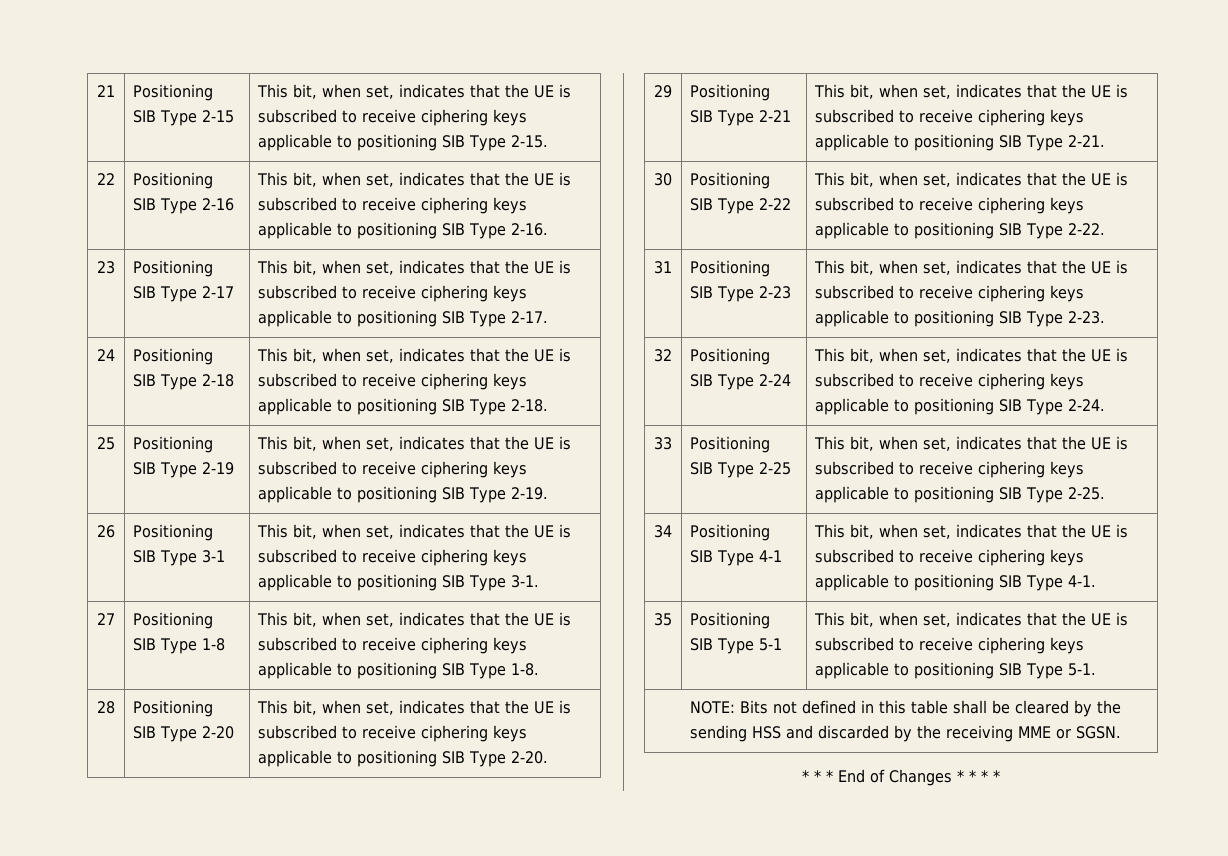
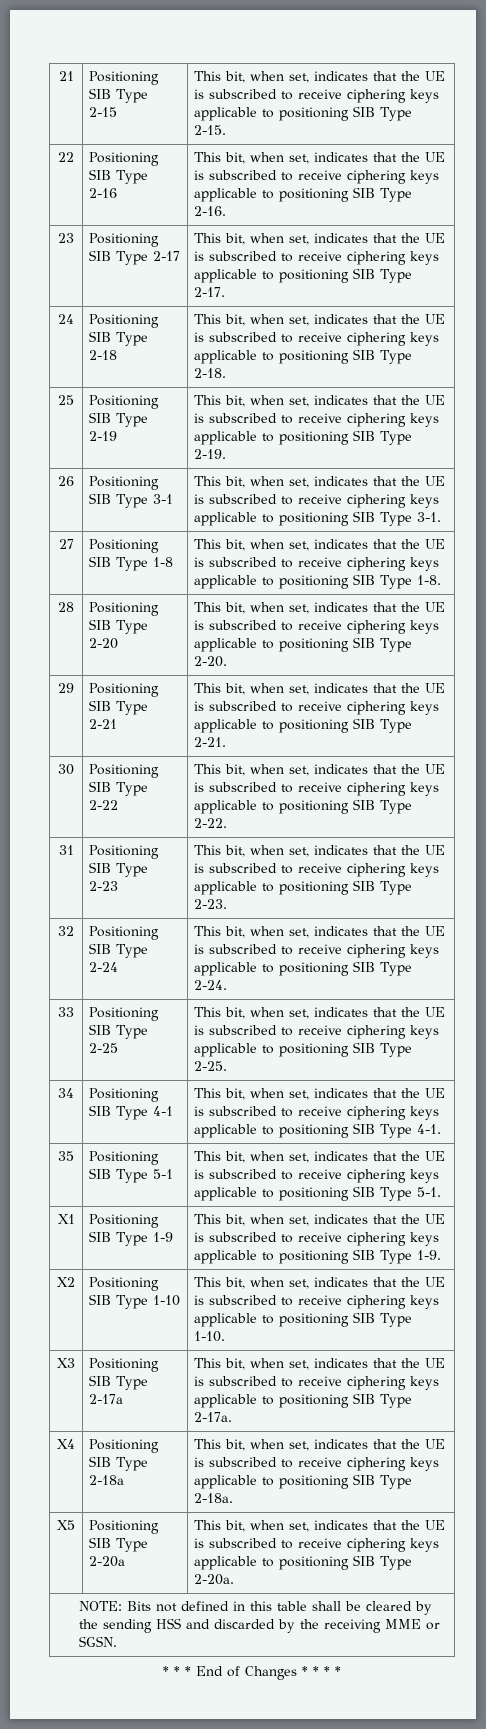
+ X1 | Positioning SIB Type 1-9 | This bit, when set, indicates that the UE is subscribed to receive ciphering keys applicable to positioning SIB Type 1-9.
+ X2 | Positioning SIB Type 1-10 | This bit, when set, indicates that the UE is subscribed to receive ciphering keys applicable to positioning SIB Type 1-10.
+ X3 | Positioning SIB Type 2-17a | This bit, when set, indicates that the UE is subscribed to receive ciphering keys applicable to positioning SIB Type 2-17a.
+ X4 | Positioning SIB Type 2-18a | This bit, when set, indicates that the UE is subscribed to receive ciphering keys applicable to positioning SIB Type 2-18a.
+ X5 | Positioning SIB Type 2-20a | This bit, when set, indicates that the UE is subscribed to receive ciphering keys applicable to positioning SIB Type 2-20a.

